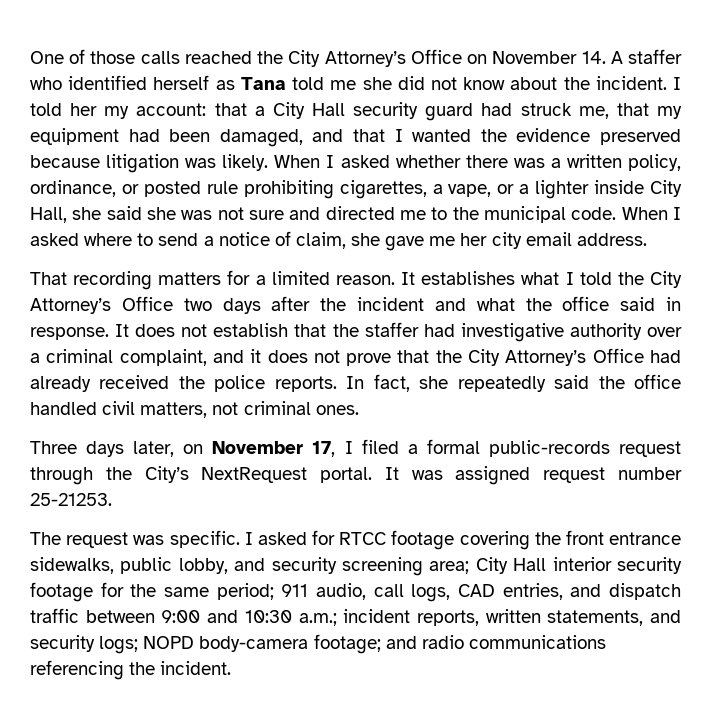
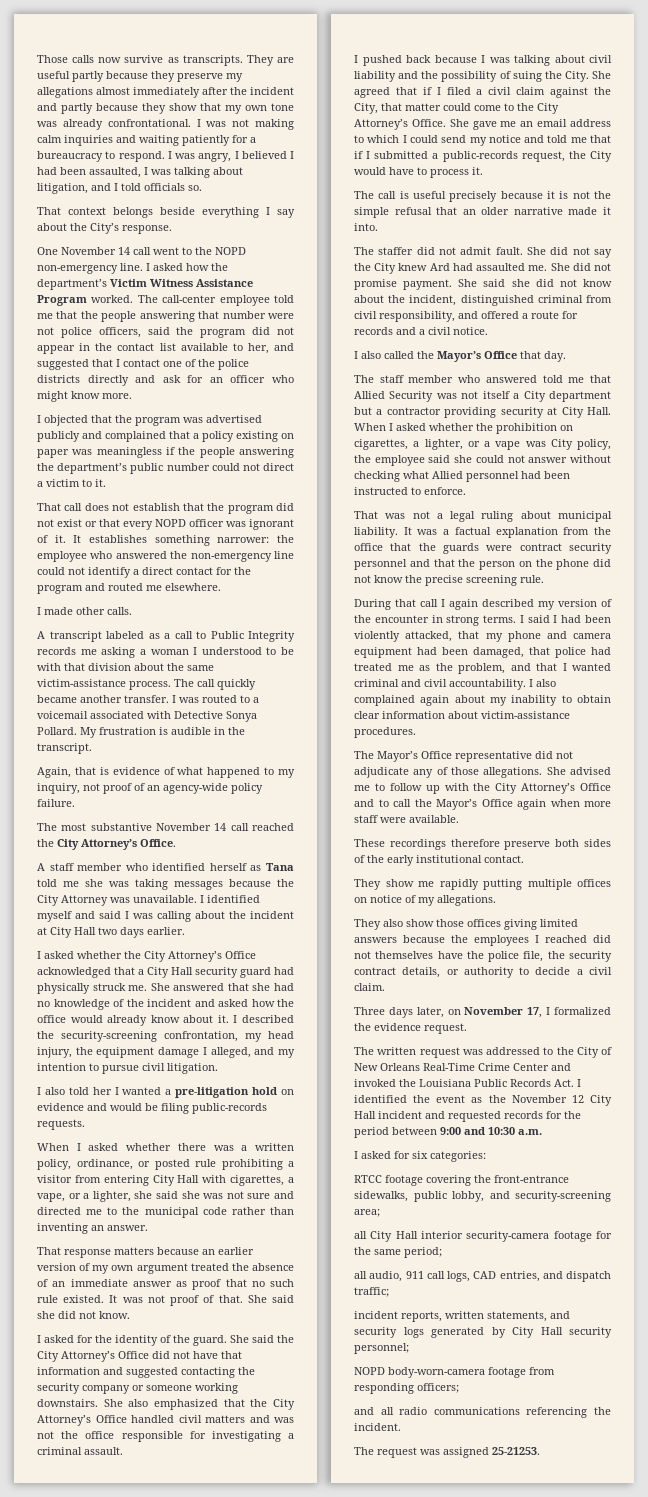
- One of those calls reached the City Attorney’s Office on November 14. A staffer who identified herself as Tana told me she did not know about the incident. I told her my account: that a City Hall security guard had struck me, that my equipment had been damaged, and that I wanted the evidence preserved because litigation was likely. When I asked whether there was a written policy, ordinance, or posted rule prohibiting cigarettes, a vape, or a lighter inside City Hall, she said she was not sure and directed me to the municipal code. When I asked where to send a notice of claim, she gave me her city email address.
- That recording matters for a limited reason. It establishes what I told the City Attorney’s Office two days after the incident and what the office said in response. It does not establish that the staffer had investigative authority over a criminal complaint, and it does not prove that the City Attorney’s Office had already received the police reports. In fact, she repeatedly said the office handled civil matters, not criminal ones.
+ Those calls now survive as transcripts. They are useful partly because they preserve my allegations almost immediately after the incident and partly because they show that my own tone was already confrontational. I was not making calm inquiries and waiting patiently for a bureaucracy to respond. I was angry, I believed I had been assaulted, I was talking about litigation, and I told officials so.
+ That context belongs beside everything I say about the City’s response.
+ One November 14 call went to the NOPD non-emergency line. I asked how the department’s Victim Witness Assistance Program worked. The call-center employee told me that the people answering that number were not police officers, said the program did not appear in the contact list available to her, and suggested that I contact one of the police districts directly and ask for an officer who might know more.
+ I objected that the program was advertised publicly and complained that a policy existing on paper was meaningless if the people answering the department’s public number could not direct a victim to it.
+ That call does not establish that the program did not exist or that every NOPD officer was ignorant of it. It establishes something narrower: the employee who answered the non-emergency line could not identify a direct contact for the program and routed me elsewhere.
+ I made other calls.
+ A transcript labeled as a call to Public Integrity records me asking a woman I understood to be with that division about the same victim-assistance process. The call quickly became another transfer. I was routed to a voicemail associated with Detective Sonya Pollard. My frustration is audible in the transcript.
+ Again, that is evidence of what happened to my inquiry, not proof of an agency-wide policy failure.
+ The most substantive November 14 call reached the City Attorney’s Office.
+ A staff member who identified herself as Tana told me she was taking messages because the City Attorney was unavailable. I identified myself and said I was calling about the incident at City Hall two days earlier.
+ I asked whether the City Attorney’s Office acknowledged that a City Hall security guard had physically struck me. She answered that she had no knowledge of the incident and asked how the office would already know about it. I described the security-screening confrontation, my head injury, the equipment damage I alleged, and my intention to pursue civil litigation.
+ I also told her I wanted a pre-litigation hold on evidence and would be filing public-records requests.
+ When I asked whether there was a written policy, ordinance, or posted rule prohibiting a visitor from entering City Hall with cigarettes, a vape, or a lighter, she said she was not sure and directed me to the municipal code rather than inventing an answer.
+ That response matters because an earlier version of my own argument treated the absence of an immediate answer as proof that no such rule existed. It was not proof of that. She said she did not know.
+ I asked for the identity of the guard. She said the City Attorney’s Office did not have that information and suggested contacting the security company or someone working downstairs. She also emphasized that the City Attorney’s Office handled civil matters and was not the office responsible for investigating a criminal assault.
+ I pushed back because I was talking about civil liability and the possibility of suing the City. She agreed that if I filed a civil claim against the City, that matter could come to the City Attorney’s Office. She gave me an email address to which I could send my notice and told me that if I submitted a public-records request, the City would have to process it.
+ The call is useful precisely because it is not the simple refusal that an older narrative made it into.
+ The staffer did not admit fault. She did not say the City knew Ard had assaulted me. She did not promise payment. She said she did not know about the incident, distinguished criminal from civil responsibility, and offered a route for records and a civil notice.
+ I also called the Mayor’s Office that day.
+ The staff member who answered told me that Allied Security was not itself a City department but a contractor providing security at City Hall. When I asked whether the prohibition on cigarettes, a lighter, or a vape was City policy, the employee said she could not answer without checking what Allied personnel had been instructed to enforce.
+ That was not a legal ruling about municipal liability. It was a factual explanation from the office that the guards were contract security personnel and that the person on the phone did not know the precise screening rule.
+ During that call I again described my version of the encounter in strong terms. I said I had been violently attacked, that my phone and camera equipment had been damaged, that police had treated me as the problem, and that I wanted criminal and civil accountability. I also complained again about my inability to obtain clear information about victim-assistance procedures.
+ The Mayor’s Office representative did not adjudicate any of those allegations. She advised me to follow up with the City Attorney’s Office and to call the Mayor’s Office again when more staff were available.
+ These recordings therefore preserve both sides of the early institutional contact.
+ They show me rapidly putting multiple offices on notice of my allegations.
+ They also show those offices giving limited answers because the employees I reached did not themselves have the police file, the security contract details, or authority to decide a civil claim.
- Three days later, on November 17, I filed a formal public-records request through the City’s NextRequest portal. It was assigned request number 25-21253.
- The request was specific. I asked for RTCC footage covering the front entrance sidewalks, public lobby, and security screening area; City Hall interior security footage for the same period; 911 audio, call logs, CAD entries, and dispatch traffic between 9:00 and 10:30 a.m.; incident reports, written statements, and security logs; NOPD body-camera footage; and radio communications referencing the incident.
+ Three days later, on November 17, I formalized the evidence request.
+ The written request was addressed to the City of New Orleans Real-Time Crime Center and invoked the Louisiana Public Records Act. I identified the event as the November 12 City Hall incident and requested records for the period between 9:00 and 10:30 a.m.
+ I asked for six categories:
+ RTCC footage covering the front-entrance sidewalks, public lobby, and security-screening area;
+ all City Hall interior security-camera footage for the same period;
+ all audio, 911 call logs, CAD entries, and dispatch traffic;
+ incident reports, written statements, and security logs generated by City Hall security personnel;
+ NOPD body-worn-camera footage from responding officers;
+ and all radio communications referencing the incident.
+ The request was assigned 25-21253.

